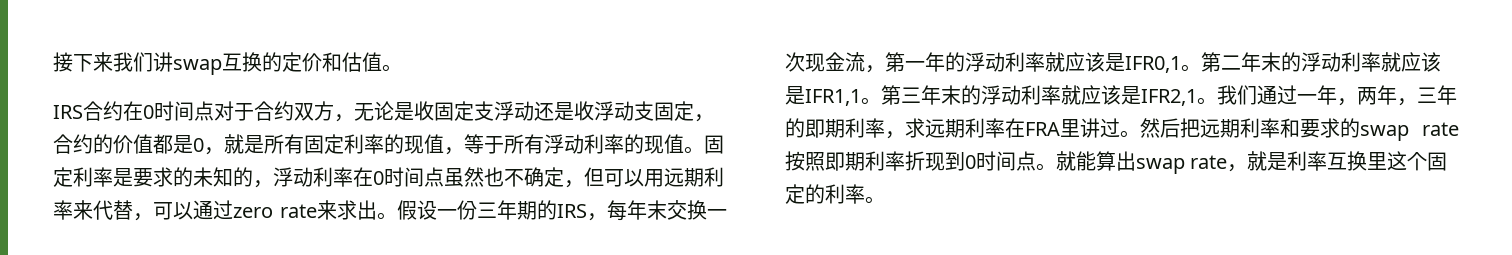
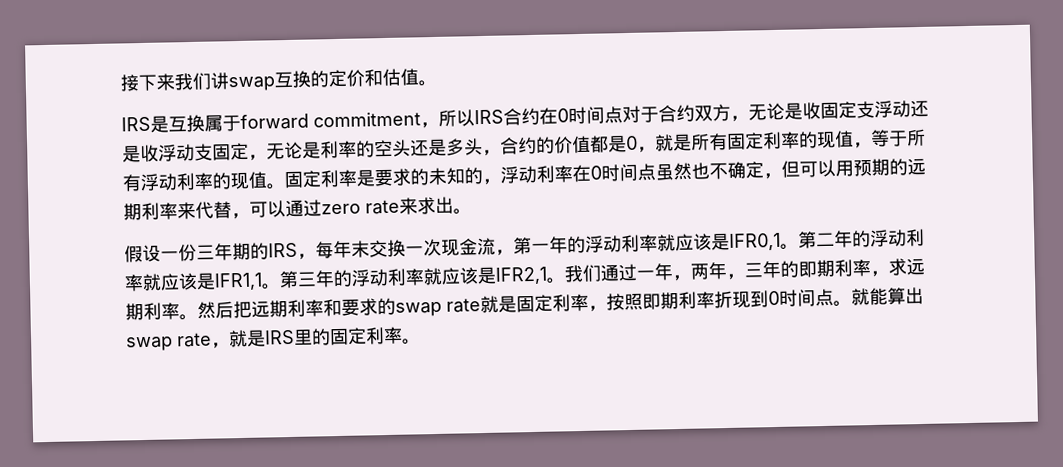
- IRS合约在0时间点对于合约双方，无论是收固定支浮动还是收浮动支固定，合约的价值都是0，就是所有固定利率的现值，等于所有浮动利率的现值。
+ IRS是互换属于forward commitment，所以IRS合约在0时间点对于合约双方，无论是收固定支浮动还是收浮动支固定，无论是利率的空头还是多头，合约的价值都是0，就是所有固定利率的现值，等于所有浮动利率的现值。
- 固定利率是要求的未知的，浮动利率在0时间点虽然也不确定，但可以用远期利率来代替，可以通过zero rate来求出。假设一份三年期的IRS，每年末交换一次现金流，第一年的浮动利率就应该是IFR0,1。
+ 固定利率是要求的未知的，浮动利率在0时间点虽然也不确定，但可以用预期的远期利率来代替，可以通过zero rate来求出。
+ 假设一份三年期的IRS，每年末交换一次现金流，第一年的浮动利率就应该是IFR0,1。
- 第二年末的浮动利率就应该是IFR1,1。
+ 第二年的浮动利率就应该是IFR1,1。
- 第三年末的浮动利率就应该是IFR2,1。
+ 第三年的浮动利率就应该是IFR2,1。
- 我们通过一年，两年，三年的即期利率，求远期利率在FRA里讲过。
+ 我们通过一年，两年，三年的即期利率，求远期利率。
- 然后把远期利率和要求的swap rate按照即期利率折现到0时间点。
+ 然后把远期利率和要求的swap rate就是固定利率，按照即期利率折现到0时间点。
- 就能算出swap rate，就是利率互换里这个固定的利率。
+ 就能算出swap rate，就是IRS里的固定利率。

